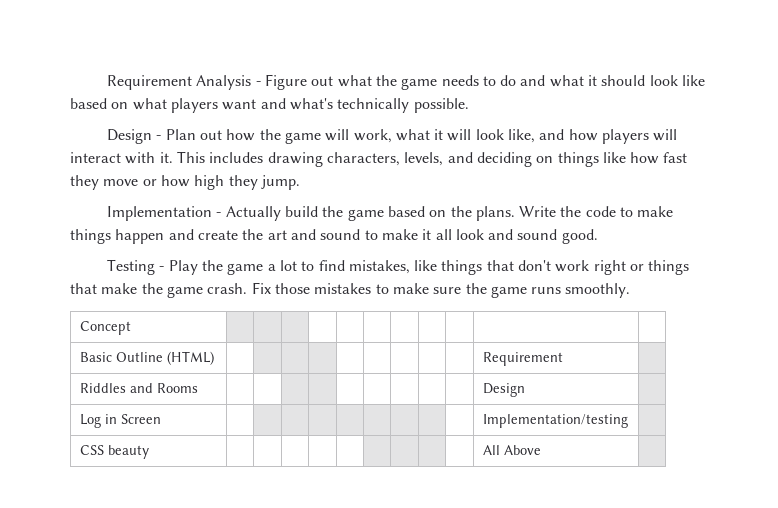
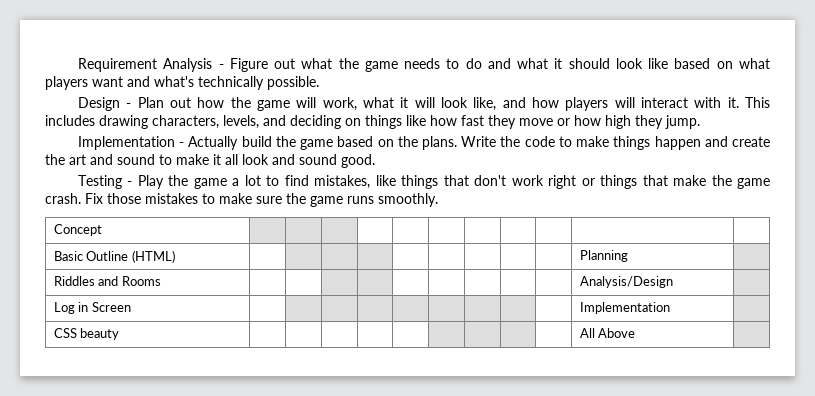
- Basic Outline (HTML) | | | | | | | | | | Requirement |
+ Basic Outline (HTML) | | | | | | | | | | Planning |
- Riddles and Rooms | | | | | | | | | | Design |
+ Riddles and Rooms | | | | | | | | | | Analysis/Design |
- Log in Screen | | | | | | | | | | Implementation/testing |
+ Log in Screen | | | | | | | | | | Implementation |

